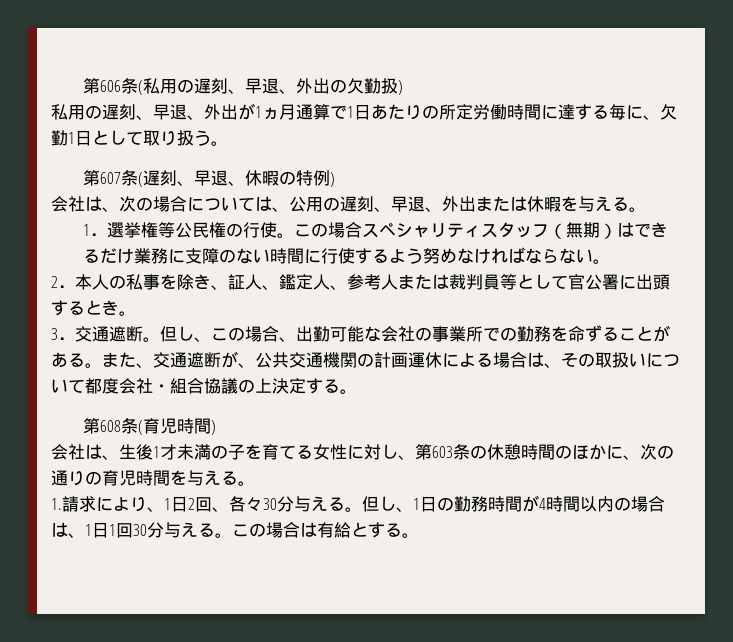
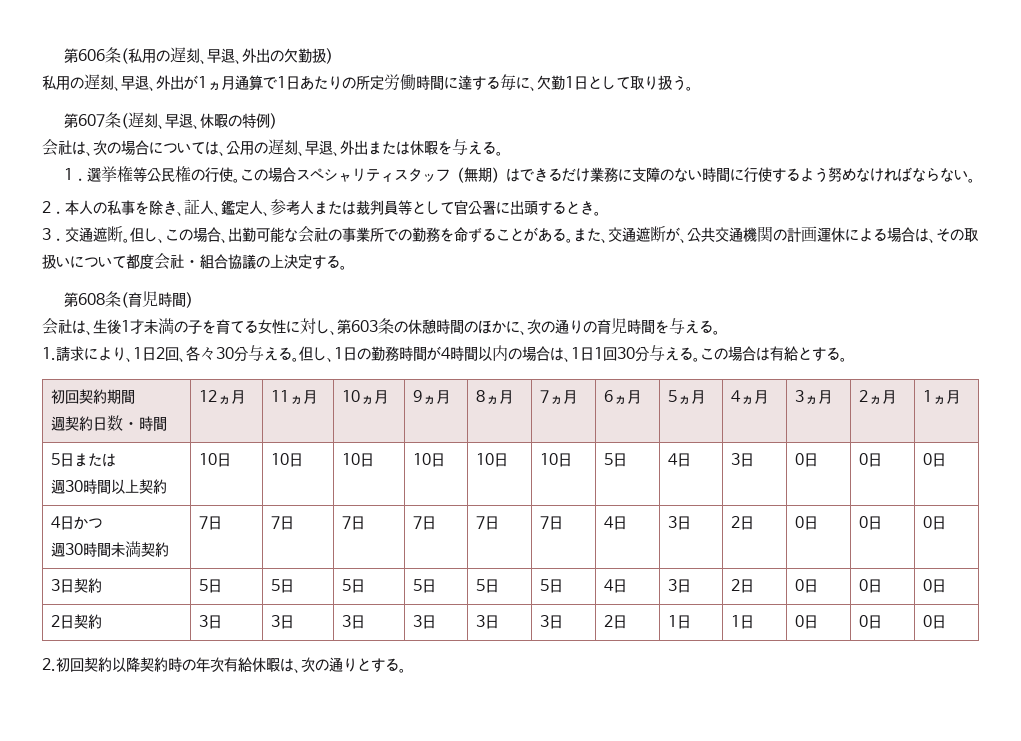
+ 初回契約期間
+ 週契約日数・時間 | 12ヵ月 | 11ヵ月 | 10ヵ月 | 9ヵ月 | 8ヵ月 | 7ヵ月 | 6ヵ月 | 5ヵ月 | 4ヵ月 | 3ヵ月 | 2ヵ月 | 1ヵ月
+ 5日または
+ 週30時間以上契約 | 10日 | 10日 | 10日 | 10日 | 10日 | 10日 | 5日 | 4日 | 3日 | 0日 | 0日 | 0日
+ 4日かつ
+ 週30時間未満契約 | 7日 | 7日 | 7日 | 7日 | 7日 | 7日 | 4日 | 3日 | 2日 | 0日 | 0日 | 0日
+ 3日契約 | 5日 | 5日 | 5日 | 5日 | 5日 | 5日 | 4日 | 3日 | 2日 | 0日 | 0日 | 0日
+ 2日契約 | 3日 | 3日 | 3日 | 3日 | 3日 | 3日 | 2日 | 1日 | 1日 | 0日 | 0日 | 0日
+ 2.初回契約以降契約時の年次有給休暇は、次の通りとする。

